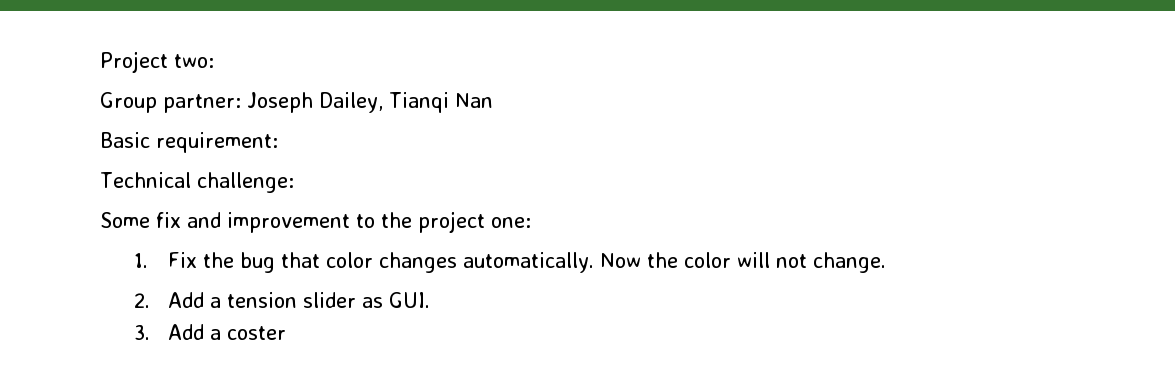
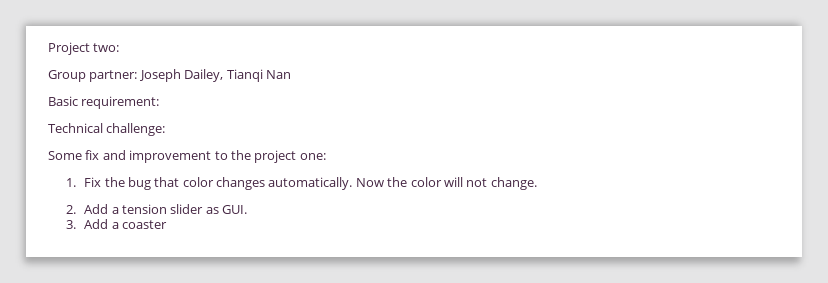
- 3. Add a coster
+ 3. Add a coaster

